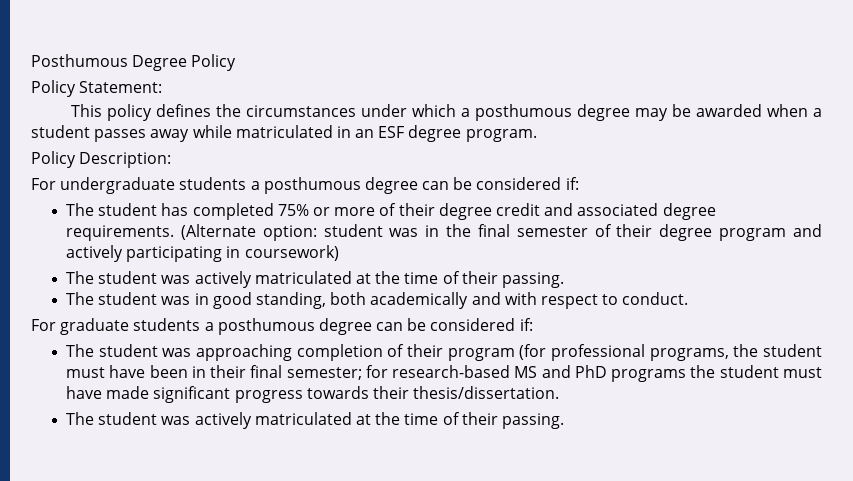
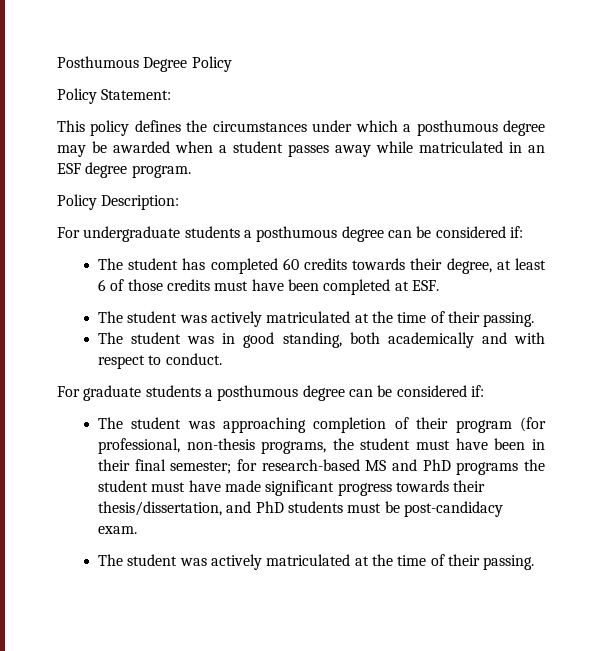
- The student has completed 75% or more of their degree credit and associated degree requirements. (Alternate option: student was in the final semester of their degree program and actively participating in coursework)
+ The student has completed 60 credits towards their degree, at least 6 of those credits must have been completed at ESF.
- The student was approaching completion of their program (for professional programs, the student must have been in their final semester; for research-based MS and PhD programs the student must have made significant progress towards their thesis/dissertation.
+ The student was approaching completion of their program (for professional, non-thesis programs, the student must have been in their final semester; for research-based MS and PhD programs the student must have made significant progress towards their thesis/dissertation, and PhD students must be post-candidacy exam.

